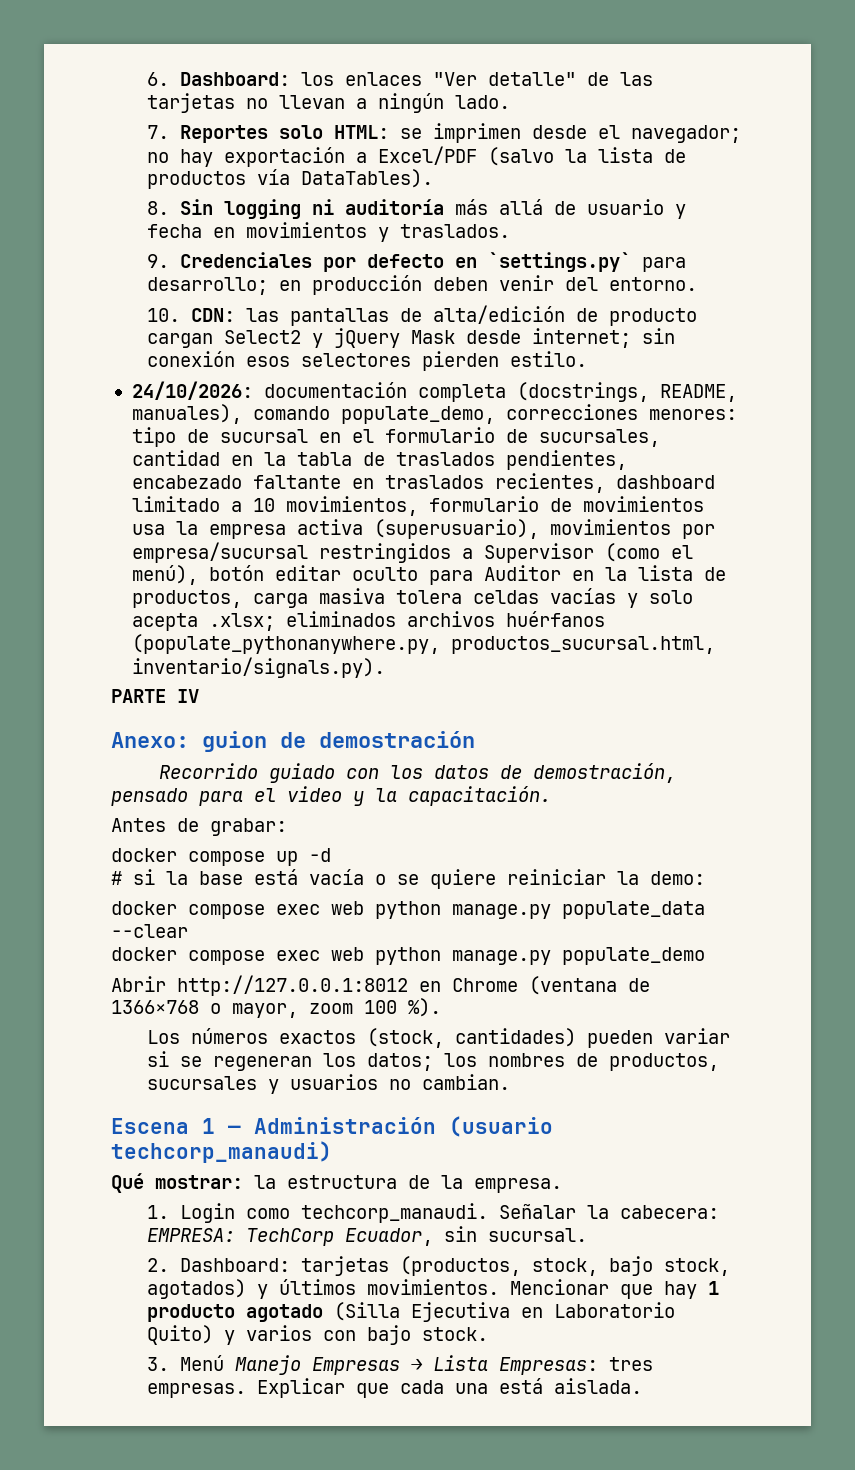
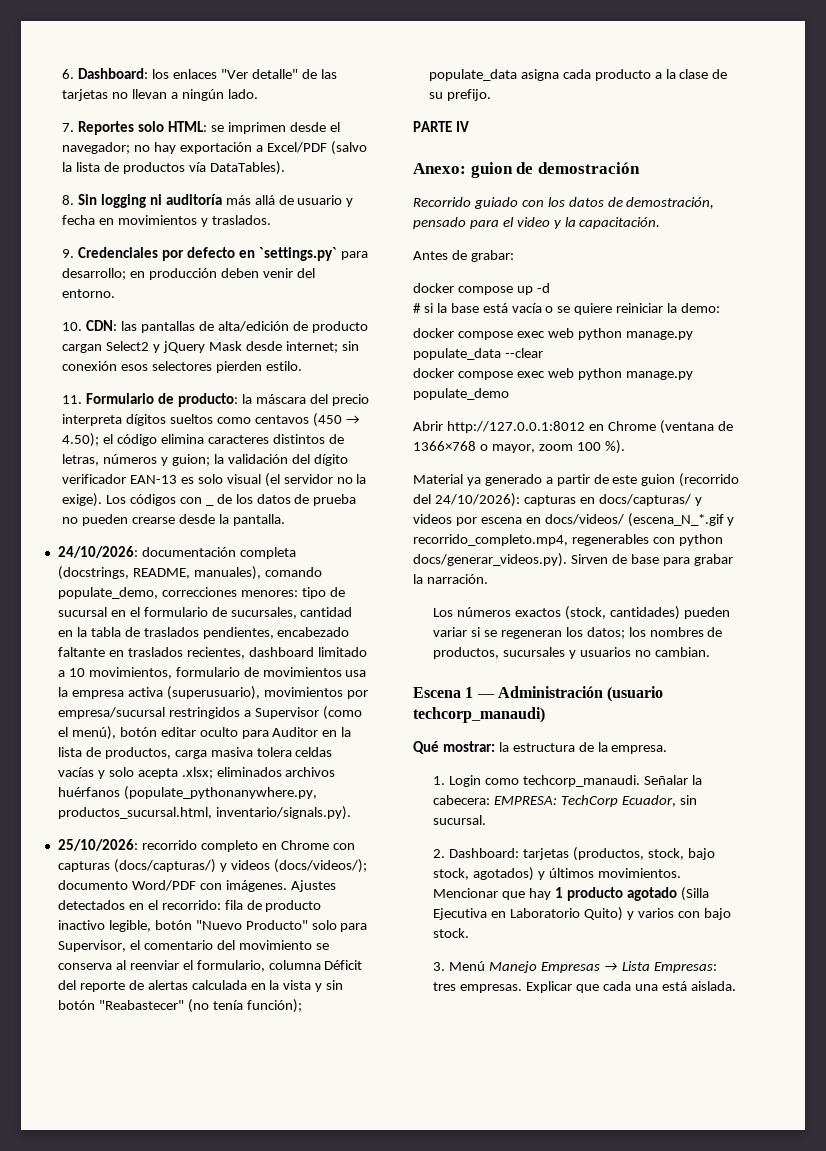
+ 11. Formulario de producto: la máscara del precio interpreta dígitos sueltos como centavos (450 → 4.50); el código elimina caracteres distintos de letras, números y guion; la validación del dígito verificador EAN-13 es solo visual (el servidor no la exige). Los códigos con _ de los datos de prueba no pueden crearse desde la pantalla.
+ 25/10/2026: recorrido completo en Chrome con capturas (docs/capturas/) y videos (docs/videos/); documento Word/PDF con imágenes. Ajustes detectados en el recorrido: fila de producto inactivo legible, botón "Nuevo Producto" solo para Supervisor, el comentario del movimiento se conserva al reenviar el formulario, columna Déficit del reporte de alertas calculada en la vista y sin botón "Reabastecer" (no tenía función); populate_data asigna cada producto a la clase de su prefijo.
+ Material ya generado a partir de este guion (recorrido del 24/10/2026): capturas en docs/capturas/ y videos por escena en docs/videos/ (escena_N_*.gif y recorrido_completo.mp4, regenerables con python docs/generar_videos.py). Sirven de base para grabar la narración.

